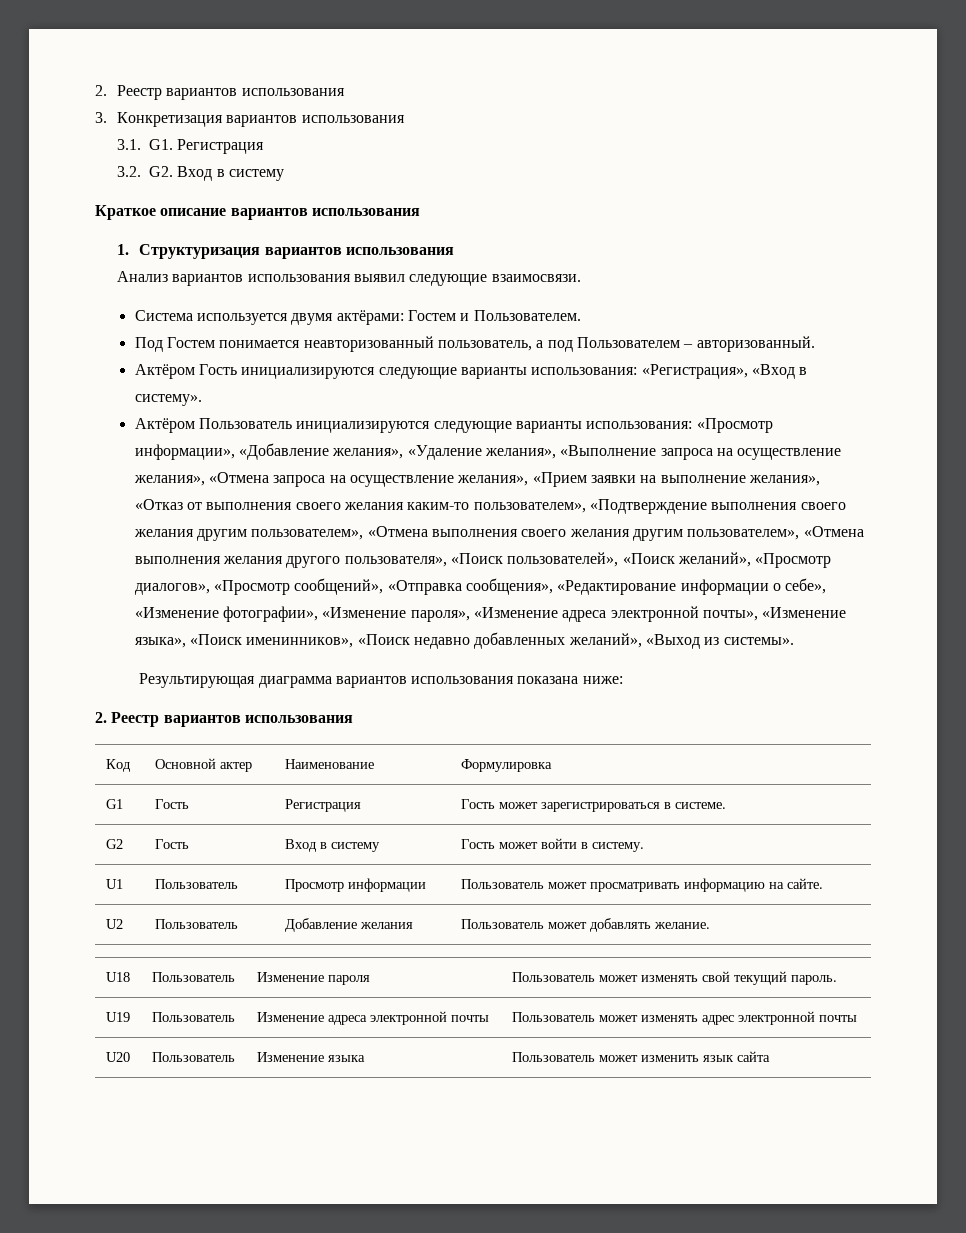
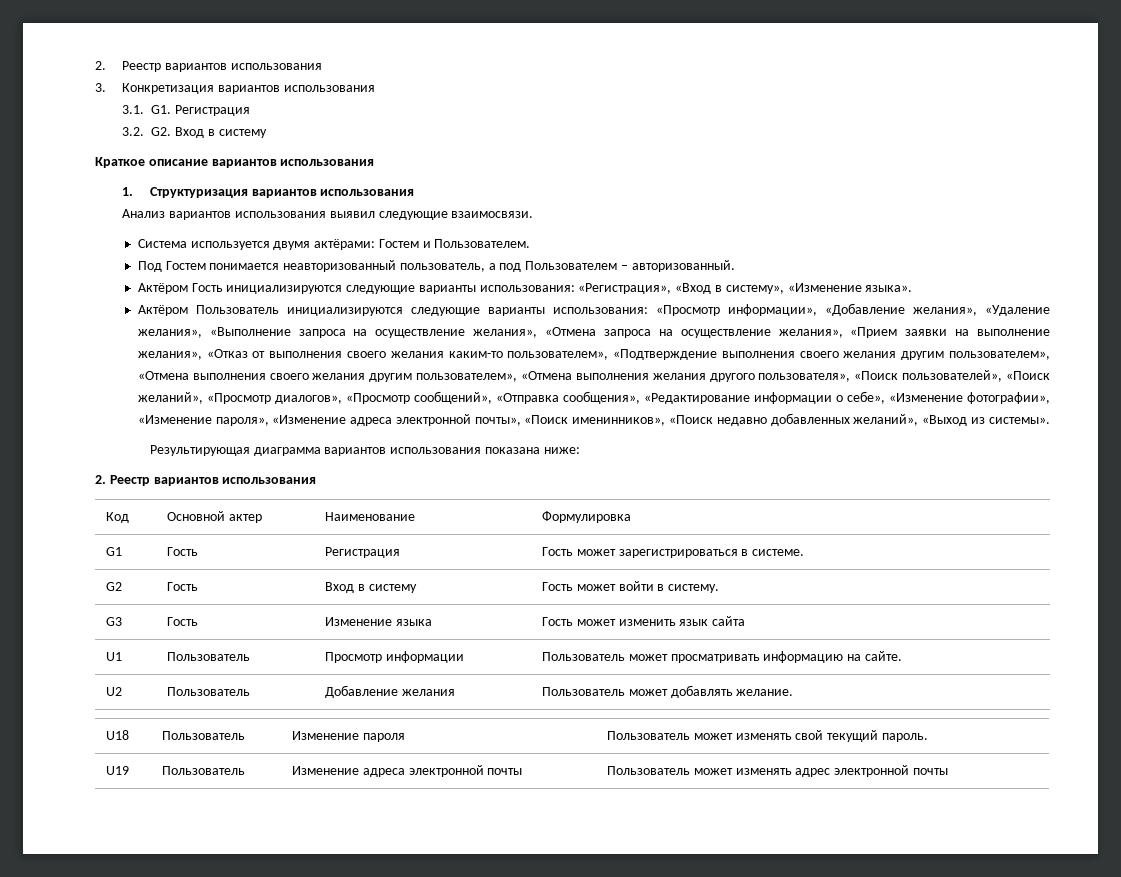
- Актёром Гость инициализируются следующие варианты использования: «Регистрация», «Вход в систему».
+ Актёром Гость инициализируются следующие варианты использования: «Регистрация», «Вход в систему», «Изменение языка».
- «Просмотр информации», «Добавление желания», «Удаление желания», «Выполнение запроса на осуществление желания», «Отмена запроса на осуществление желания», «Прием заявки на выполнение желания», «Отказ от выполнения своего желания каким-то пользователем», «Подтверждение выполнения своего желания другим пользователем», «Отмена выполнения своего желания другим пользователем», «Отмена выполнения желания другого пользователя», «Поиск пользователей», «Поиск желаний», «Просмотр диалогов», «Просмотр сообщений», «Отправка сообщения», «Редактирование информации о себе», «Изменение фотографии», «Изменение пароля», «Изменение адреса электронной почты», «Изменение языка», «Поиск именинников», «Поиск недавно добавленных желаний», «Выход из системы».
+ «Просмотр информации», «Добавление желания», «Удаление желания», «Выполнение запроса на осуществление желания», «Отмена запроса на осуществление желания», «Прием заявки на выполнение желания», «Отказ от выполнения своего желания каким-то пользователем», «Подтверждение выполнения своего желания другим пользователем», «Отмена выполнения своего желания другим пользователем», «Отмена выполнения желания другого пользователя», «Поиск пользователей», «Поиск желаний», «Просмотр диалогов», «Просмотр сообщений», «Отправка сообщения», «Редактирование информации о себе», «Изменение фотографии», «Изменение пароля», «Изменение адреса электронной почты», «Поиск именинников», «Поиск недавно добавленных желаний», «Выход из системы».
+ G3 | Гость | Изменение языка | Гость может изменить язык сайта
- U20 | Пользователь | Изменение языка | Пользователь может изменить язык сайта

